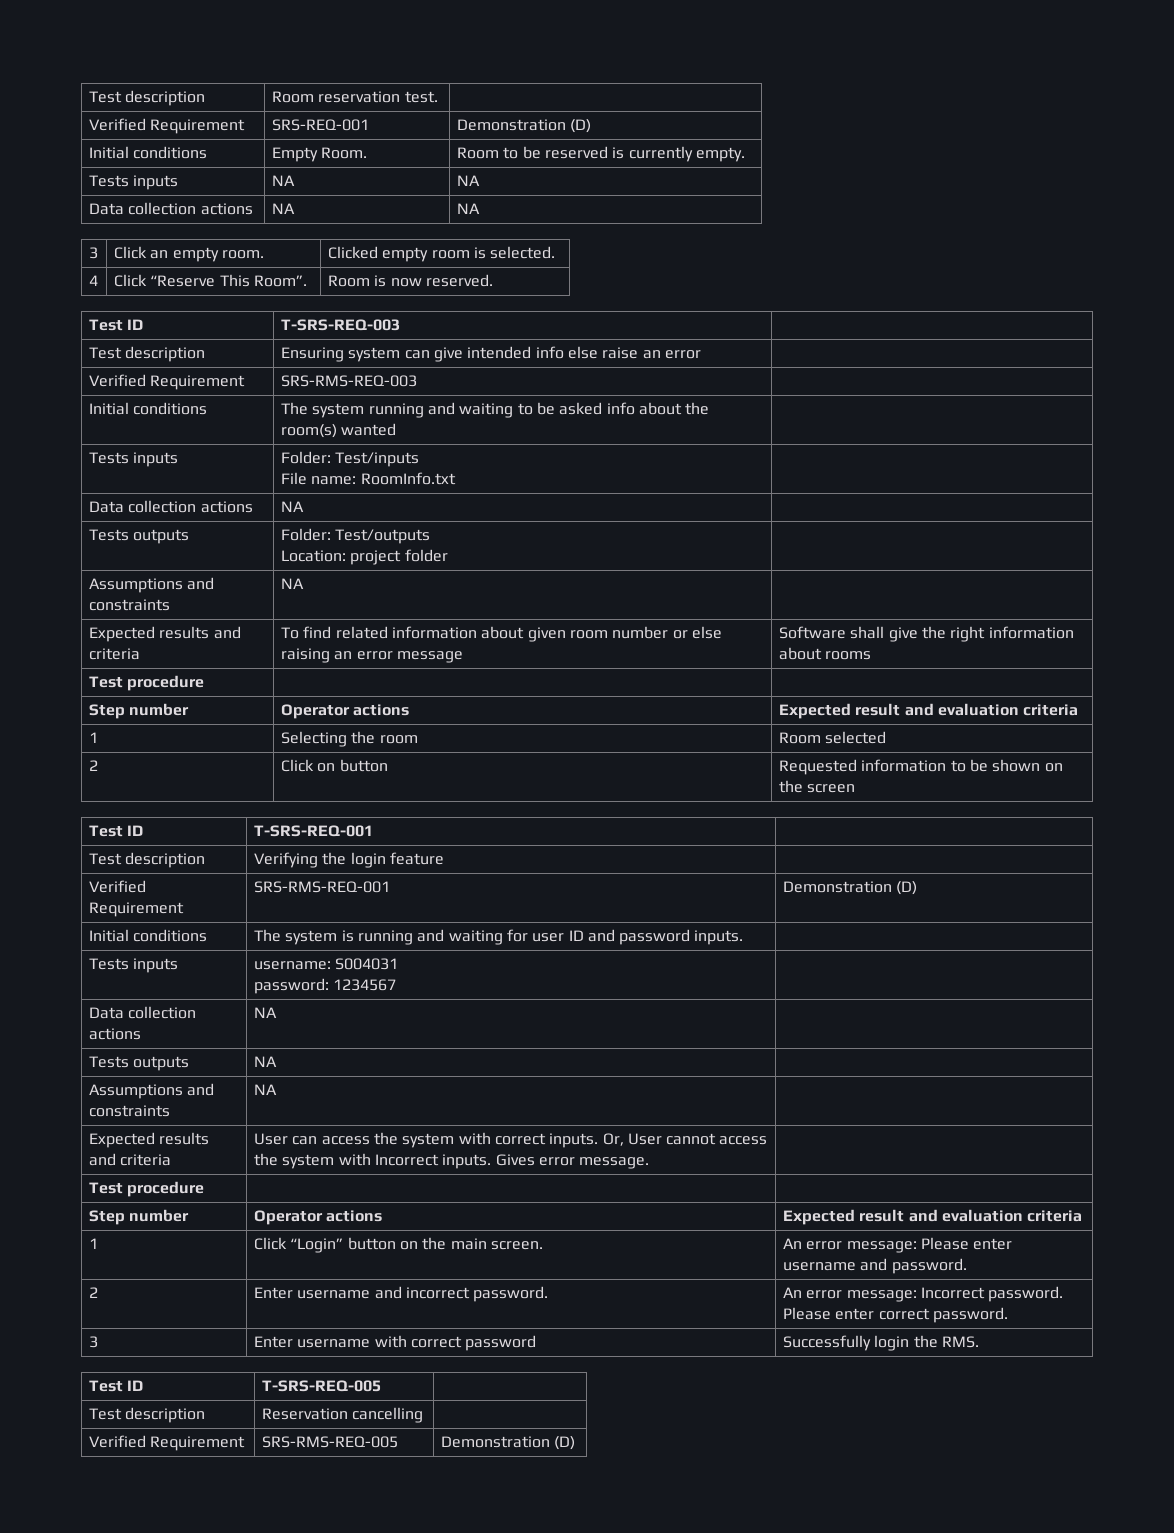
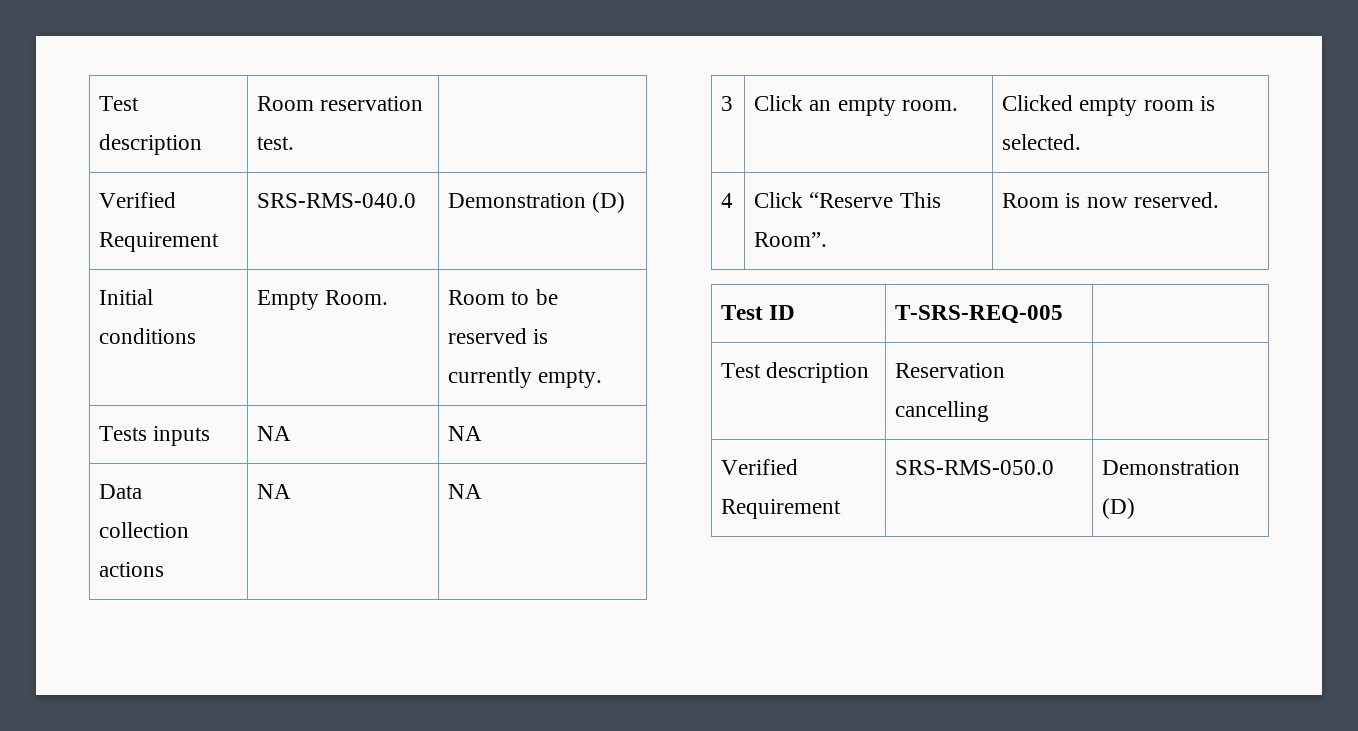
- Verified Requirement | SRS-REQ-001 | Demonstration (D)
+ Verified Requirement | SRS-RMS-040.0 | Demonstration (D)
- Test ID | T-SRS-REQ-003 |
- Test description | Ensuring system can give intended info else raise an error |
- Verified Requirement | SRS-RMS-REQ-003 |
- Initial conditions | The system running and waiting to be asked info about the room(s) wanted |
- Tests inputs | Folder: Test/inputs
- File name: RoomInfo.txt |
- Data collection actions | NA |
- Tests outputs | Folder: Test/outputs
- Location: project folder |
- Assumptions and constraints | NA |
- Expected results and criteria | To find related information about given room number or else raising an error message | Software shall give the right information about rooms
- Test procedure | |
- Step number | Operator actions | Expected result and evaluation criteria
- 1 | Selecting the room | Room selected
- 2 | Click on button | Requested information to be shown on the screen
- Test ID | T-SRS-REQ-001 |
- Test description | Verifying the login feature |
- Verified Requirement | SRS-RMS-REQ-001 | Demonstration (D)
- Initial conditions | The system is running and waiting for user ID and password inputs. |
- Tests inputs | username: S004031
- password: 1234567 |
- Data collection actions | NA |
- Tests outputs | NA |
- Assumptions and constraints | NA |
- Expected results and criteria | User can access the system with correct inputs. Or, User cannot access the system with Incorrect inputs. Gives error message. |
- Test procedure | |
- Step number | Operator actions | Expected result and evaluation criteria
- 1 | Click “Login” button on the main screen. | An error message: Please enter username and password.
- 2 | Enter username and incorrect password. | An error message: Incorrect password. Please enter correct password.
- 3 | Enter username with correct password | Successfully login the RMS.
- Verified Requirement | SRS-RMS-REQ-005 | Demonstration (D)
+ Verified Requirement | SRS-RMS-050.0 | Demonstration (D)

